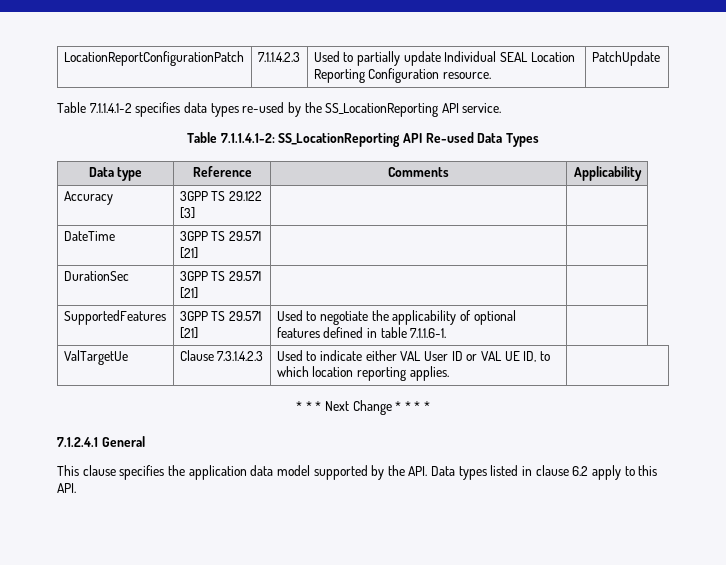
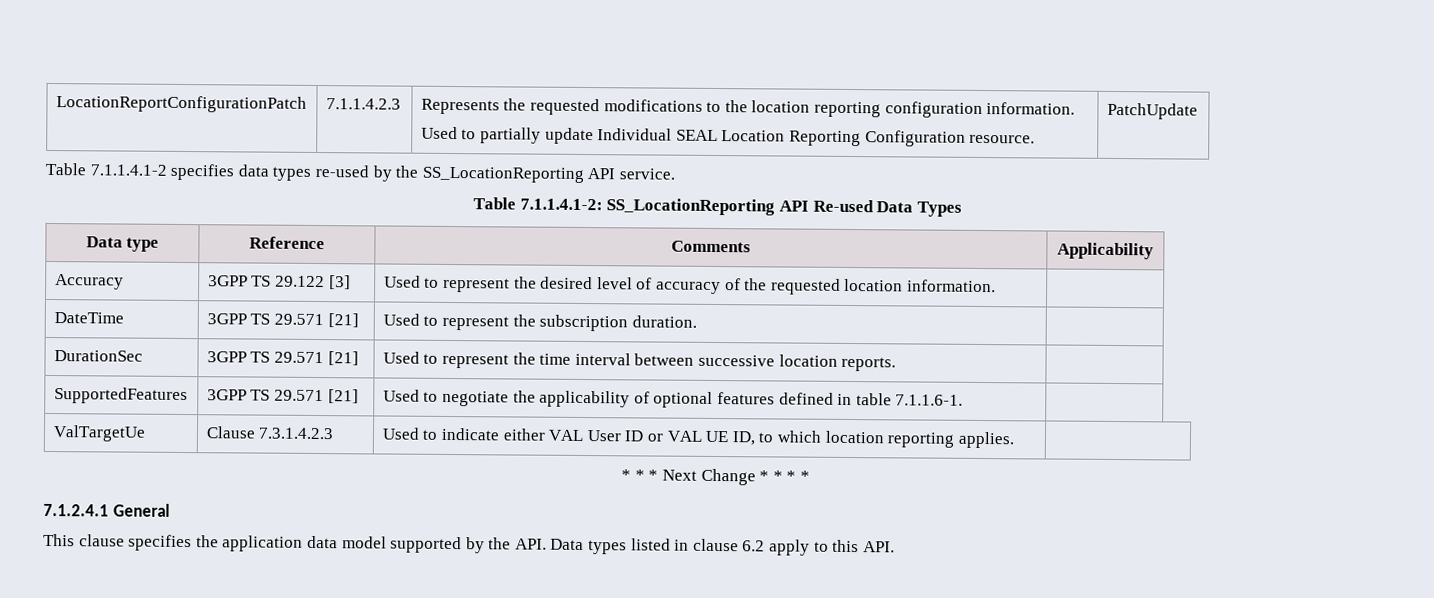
- LocationReportConfigurationPatch | 7.1.1.4.2.3 | Used to partially update Individual SEAL Location Reporting Configuration resource. | PatchUpdate
+ LocationReportConfigurationPatch | 7.1.1.4.2.3 | Represents the requested modifications to the location reporting configuration information.
+ Used to partially update Individual SEAL Location Reporting Configuration resource. | PatchUpdate
- Accuracy | 3GPP TS 29.122 [3] | |
+ Accuracy | 3GPP TS 29.122 [3] | Used to represent the desired level of accuracy of the requested location information. |
- DateTime | 3GPP TS 29.571 [21] | |
+ DateTime | 3GPP TS 29.571 [21] | Used to represent the subscription duration. |
- DurationSec | 3GPP TS 29.571 [21] | |
+ DurationSec | 3GPP TS 29.571 [21] | Used to represent the time interval between successive location reports. |

